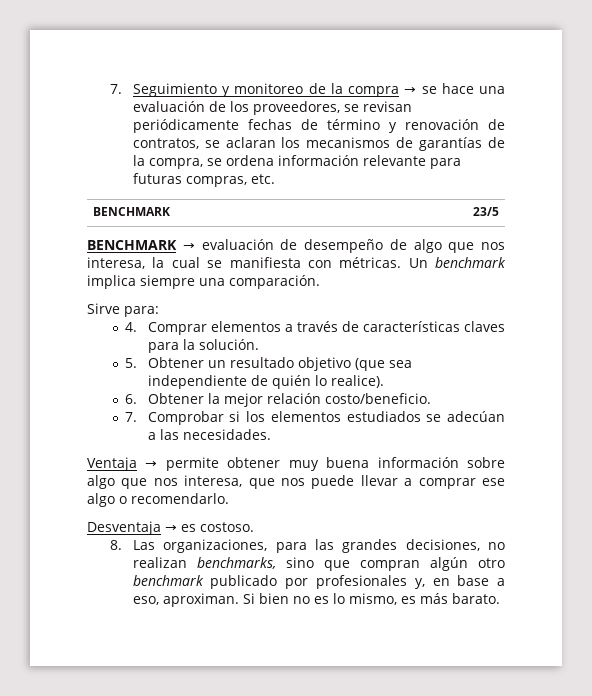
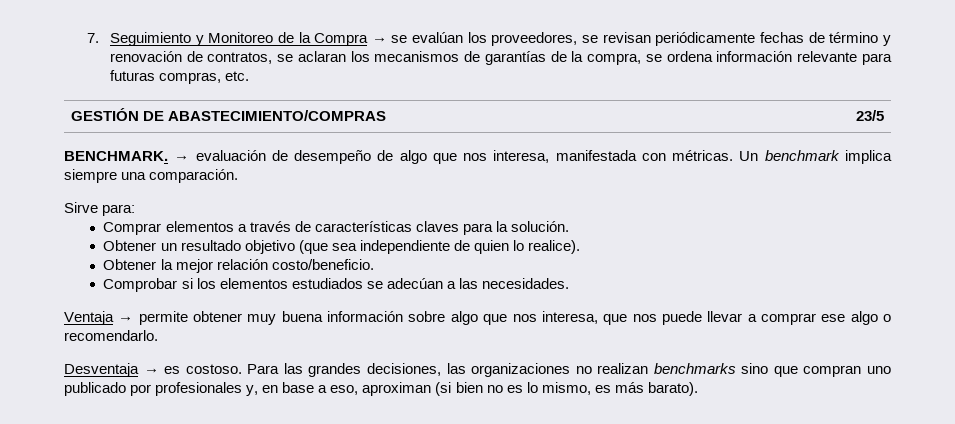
- 7. Seguimiento y monitoreo de la compra → se hace una evaluación de los proveedores, se revisan periódicamente fechas de término y renovación de contratos, se aclaran los mecanismos de garantías de la compra, se ordena información relevante para futuras compras, etc.
+ 7. Seguimiento y Monitoreo de la Compra → se evalúan los proveedores, se revisan periódicamente fechas de término y renovación de contratos, se aclaran los mecanismos de garantías de la compra, se ordena información relevante para futuras compras, etc.
- BENCHMARK | 23/5
+ GESTIÓN DE ABASTECIMIENTO/COMPRAS | 23/5
- BENCHMARK → evaluación de desempeño de algo que nos interesa, la cual se manifiesta con métricas.
+ BENCHMARK. → evaluación de desempeño de algo que nos interesa, manifestada con métricas.
- 4. Comprar elementos a través de características claves para la solución.
+ Comprar elementos a través de características claves para la solución.
- 5. Obtener un resultado objetivo (que sea independiente de quién lo realice).
+ Obtener un resultado objetivo (que sea independiente de quien lo realice).
- 6. Obtener la mejor relación costo/beneficio.
+ Obtener la mejor relación costo/beneficio.
- 7. Comprobar si los elementos estudiados se adecúan a las necesidades.
+ Comprobar si los elementos estudiados se adecúan a las necesidades.
- Desventaja → es costoso.
- 8. Las organizaciones, para las grandes decisiones, no realizan benchmarks, sino que compran algún otro benchmark publicado por profesionales y, en base a eso, aproximan. Si bien no es lo mismo, es más barato.
+ Desventaja → es costoso. Para las grandes decisiones, las organizaciones no realizan benchmarks sino que compran uno publicado por profesionales y, en base a eso, aproximan (si bien no es lo mismo, es más barato).

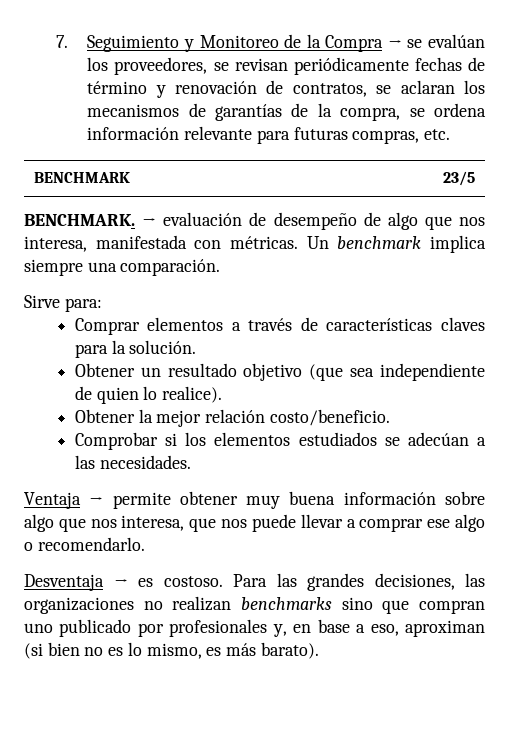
- GESTIÓN DE ABASTECIMIENTO/COMPRAS | 23/5
+ BENCHMARK | 23/5

